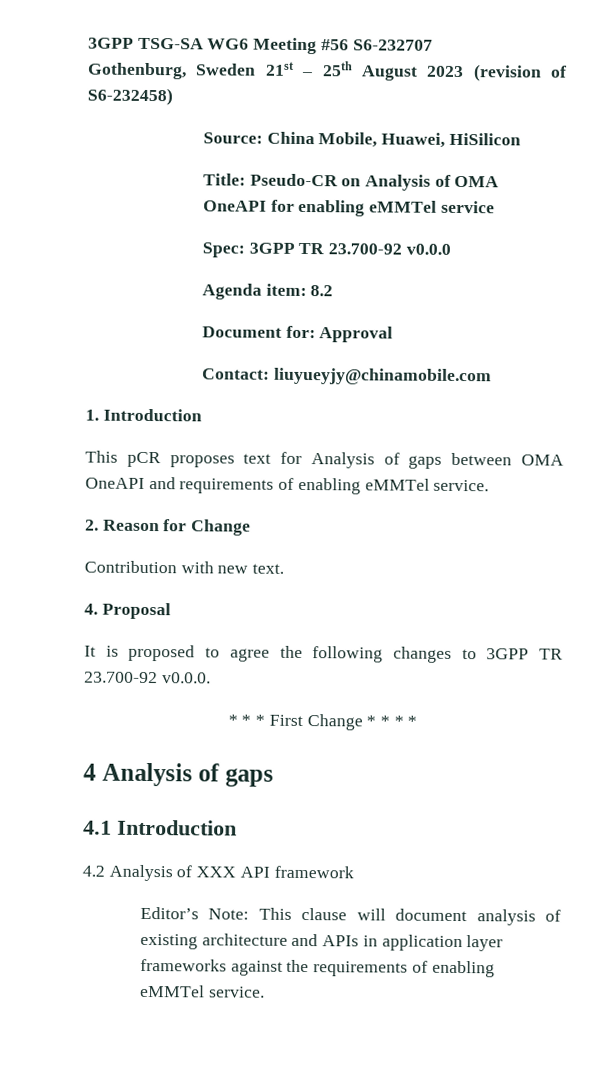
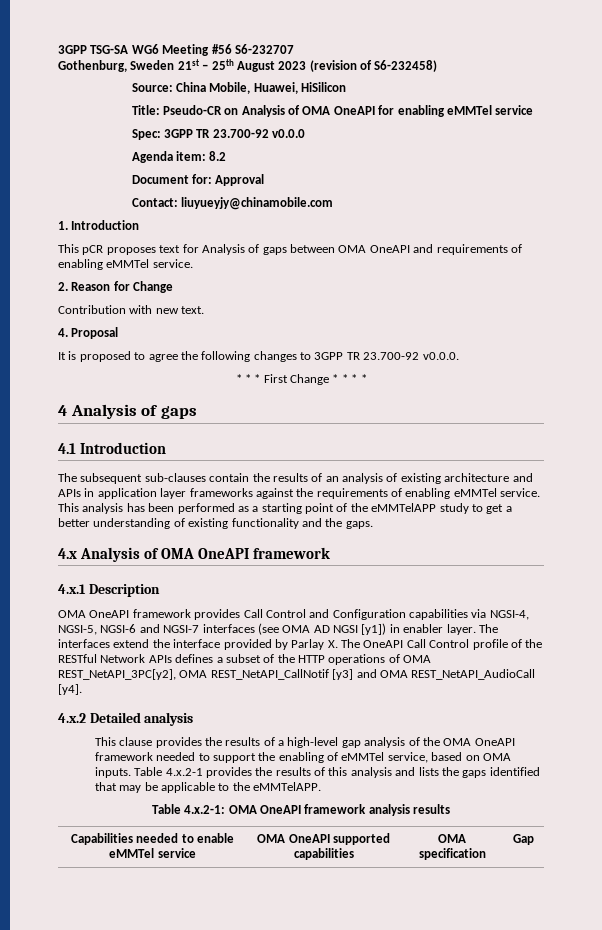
- 4.2 Analysis of XXX API framework
- Editor’s Note: This clause will document analysis of existing architecture and APIs in application layer frameworks against the requirements of enabling eMMTel service.
+ The subsequent sub-clauses contain the results of an analysis of existing architecture and APIs in application layer frameworks against the requirements of enabling eMMTel service.
+ This analysis has been performed as a starting point of the eMMTelAPP study to get a better understanding of existing functionality and the gaps.
+ 4.x Analysis of OMA OneAPI framework
+ 4.x.1 Description
+ OMA OneAPI framework provides Call Control and Configuration capabilities via NGSI-4, NGSI-5, NGSI-6 and NGSI-7 interfaces (see OMA AD NGSI [y1]) in enabler layer. The interfaces extend the interface provided by Parlay X. The OneAPI Call Control profile of the RESTful Network APIs defines a subset of the HTTP operations of OMA REST_NetAPI_3PC[y2], OMA REST_NetAPI_CallNotif [y3] and OMA REST_NetAPI_AudioCall [y4].
+ 4.x.2 Detailed analysis
+ This clause provides the results of a high-level gap analysis of the OMA OneAPI framework needed to support the enabling of eMMTel service, based on OMA inputs. Table 4.x.2-1 provides the results of this analysis and lists the gaps identified that may be applicable to the eMMTelAPP.
+ Table 4.x.2-1: OMA OneAPI framework analysis results
+ Capabilities needed to enable eMMTel service | OMA OneAPI supported capabilities | OMA specification | Gap

